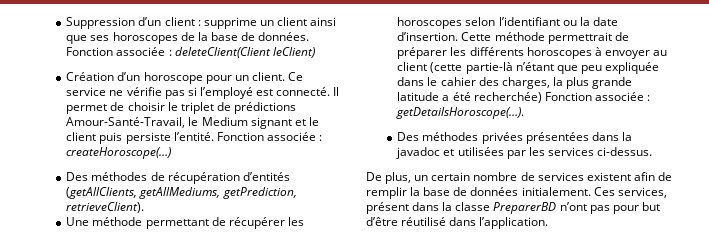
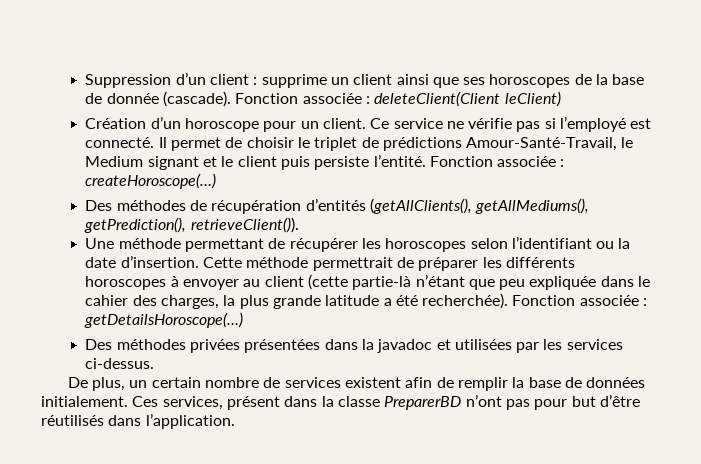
- Suppression d’un client : supprime un client ainsi que ses horoscopes de la base de données.
+ Suppression d’un client : supprime un client ainsi que ses horoscopes de la base de donnée (cascade).
- Des méthodes de récupération d’entités (getAllClients, getAllMediums, getPrediction, retrieveClient).
+ Des méthodes de récupération d’entités (getAllClients(), getAllMediums(), getPrediction(), retrieveClient()).
- Cette méthode permettrait de préparer les différents horoscopes à envoyer au client (cette partie-là n’étant que peu expliquée dans le cahier des charges, la plus grande latitude a été recherchée) Fonction associée : getDetailsHoroscope(…).
+ Cette méthode permettrait de préparer les différents horoscopes à envoyer au client (cette partie-là n’étant que peu expliquée dans le cahier des charges, la plus grande latitude a été recherchée). Fonction associée : getDetailsHoroscope(…)
- Ces services, présent dans la classe PreparerBD n’ont pas pour but d’être réutilisé dans l’application.
+ Ces services, présent dans la classe PreparerBD n’ont pas pour but d’être réutilisés dans l’application.

